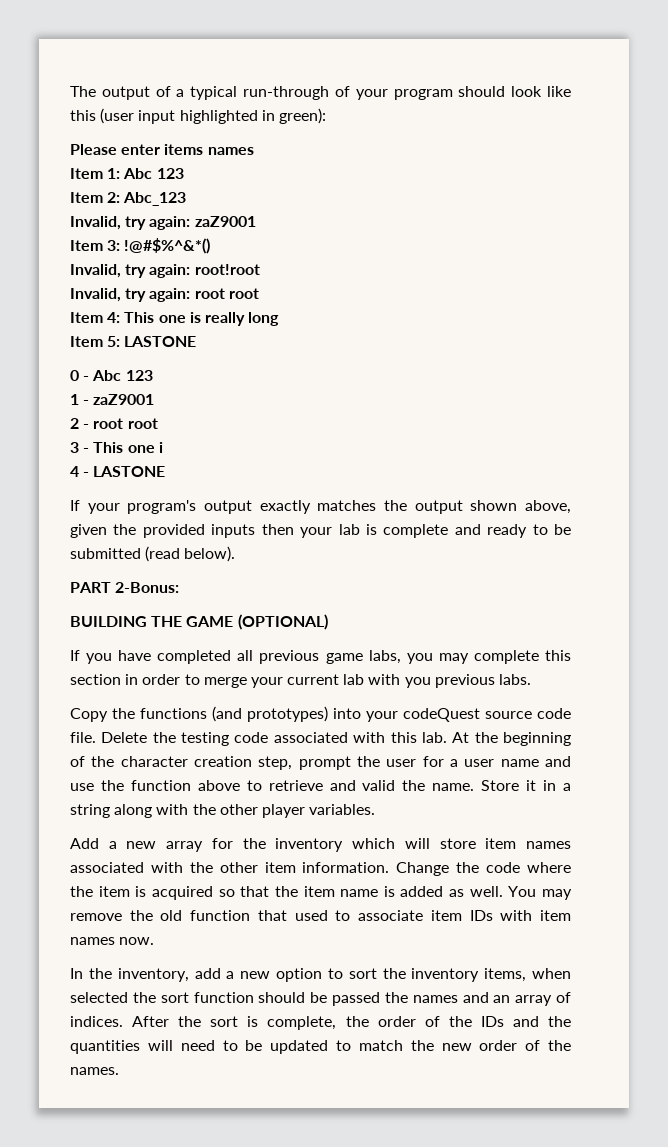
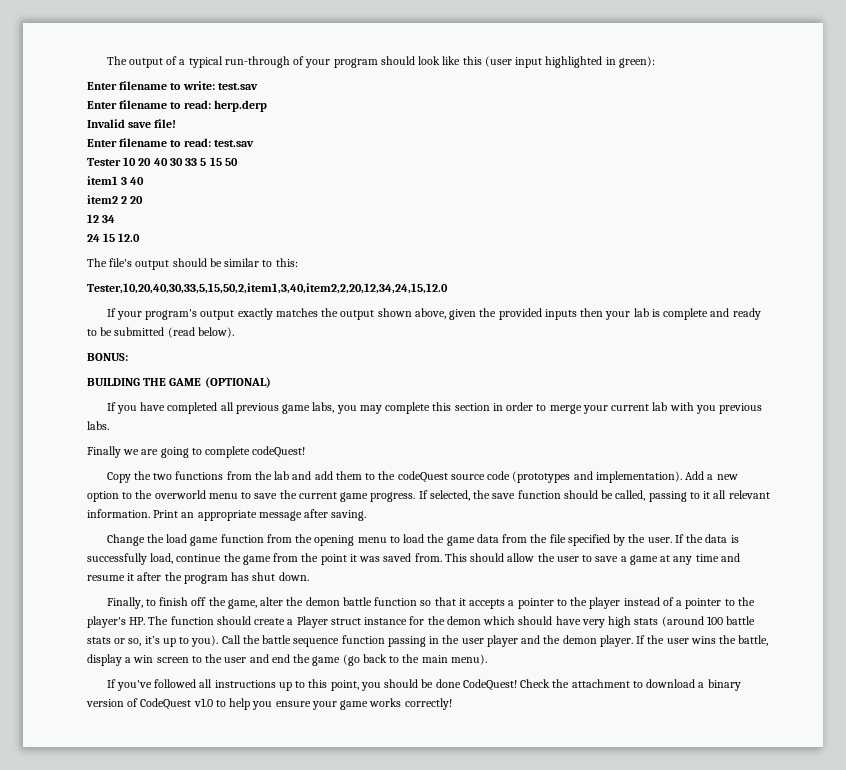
- Please enter items names
- Item 1: Abc 123
- Item 2: Abc_123
- Invalid, try again: zaZ9001
- Item 3: !@#$%^&*()
- Invalid, try again: root!root
- Invalid, try again: root root
- Item 4: This one is really long
- Item 5: LASTONE
- 0 - Abc 123
- 1 - zaZ9001
- 2 - root root
- 3 - This one i
- 4 - LASTONE
+ Enter filename to write: test.sav
+ Enter filename to read: herp.derp
+ Invalid save file!
+ Enter filename to read: test.sav
+ Tester 10 20 40 30 33 5 15 50
+ item1 3 40
+ item2 2 20
+ 12 34
+ 24 15 12.0
+ The file's output should be similar to this:
+ Tester,10,20,40,30,33,5,15,50,2,item1,3,40,item2,2,20,12,34,24,15,12.0
- PART 2-Bonus:
+ BONUS:
- Copy the functions (and prototypes) into your codeQuest source code file. Delete the testing code associated with this lab. At the beginning of the character creation step, prompt the user for a user name and use the function above to retrieve and valid the name. Store it in a string along with the other player variables.
- Add a new array for the inventory which will store item names associated with the other item information. Change the code where the item is acquired so that the item name is added as well. You may remove the old function that used to associate item IDs with item names now.
- In the inventory, add a new option to sort the inventory items, when selected the sort function should be passed the names and an array of indices. After the sort is complete, the order of the IDs and the quantities will need to be updated to match the new order of the names.
+ Finally we are going to complete codeQuest!
+ Copy the two functions from the lab and add them to the codeQuest source code (prototypes and implementation). Add a new option to the overworld menu to save the current game progress. If selected, the save function should be called, passing to it all relevant information. Print an appropriate message after saving.
+ Change the load game function from the opening menu to load the game data from the file specified by the user. If the data is successfully load, continue the game from the point it was saved from. This should allow the user to save a game at any time and resume it after the program has shut down.
+ Finally, to finish off the game, alter the demon battle function so that it accepts a pointer to the player instead of a pointer to the player's HP. The function should create a Player struct instance for the demon which should have very high stats (around 100 battle stats or so, it’s up to you). Call the battle sequence function passing in the user player and the demon player. If the user wins the battle, display a win screen to the user and end the game (go back to the main menu).
+ If you've followed all instructions up to this point, you should be done CodeQuest! Check the attachment to download a binary version of CodeQuest v1.0 to help you ensure your game works correctly!

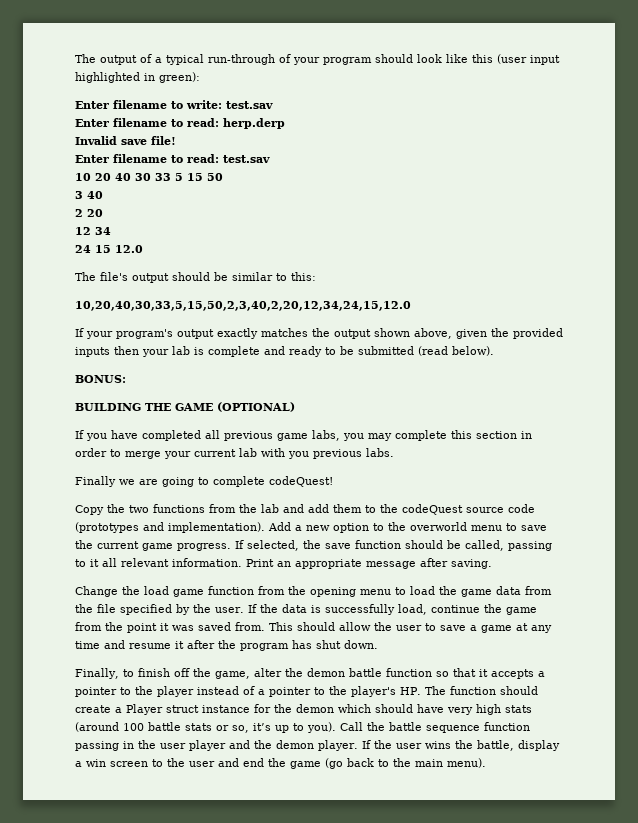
- Tester 10 20 40 30 33 5 15 50
+ 10 20 40 30 33 5 15 50
- item1 3 40
+ 3 40
- item2 2 20
+ 2 20
- Tester,10,20,40,30,33,5,15,50,2,item1,3,40,item2,2,20,12,34,24,15,12.0
+ 10,20,40,30,33,5,15,50,2,3,40,2,20,12,34,24,15,12.0
- If you've followed all instructions up to this point, you should be done CodeQuest! Check the attachment to download a binary version of CodeQuest v1.0 to help you ensure your game works correctly!

